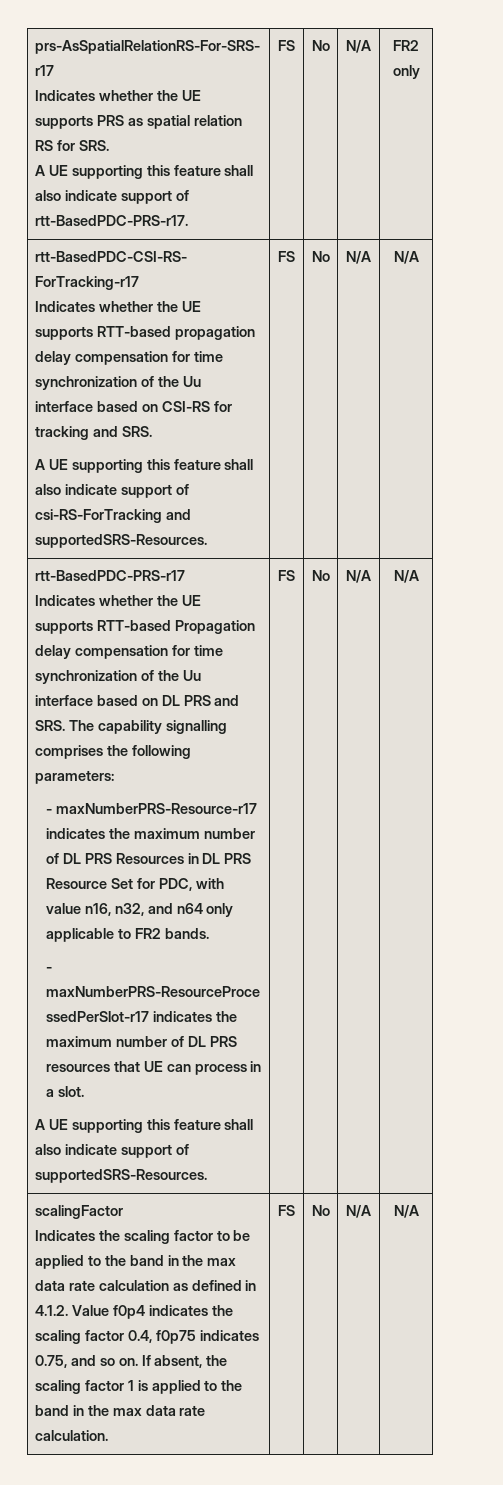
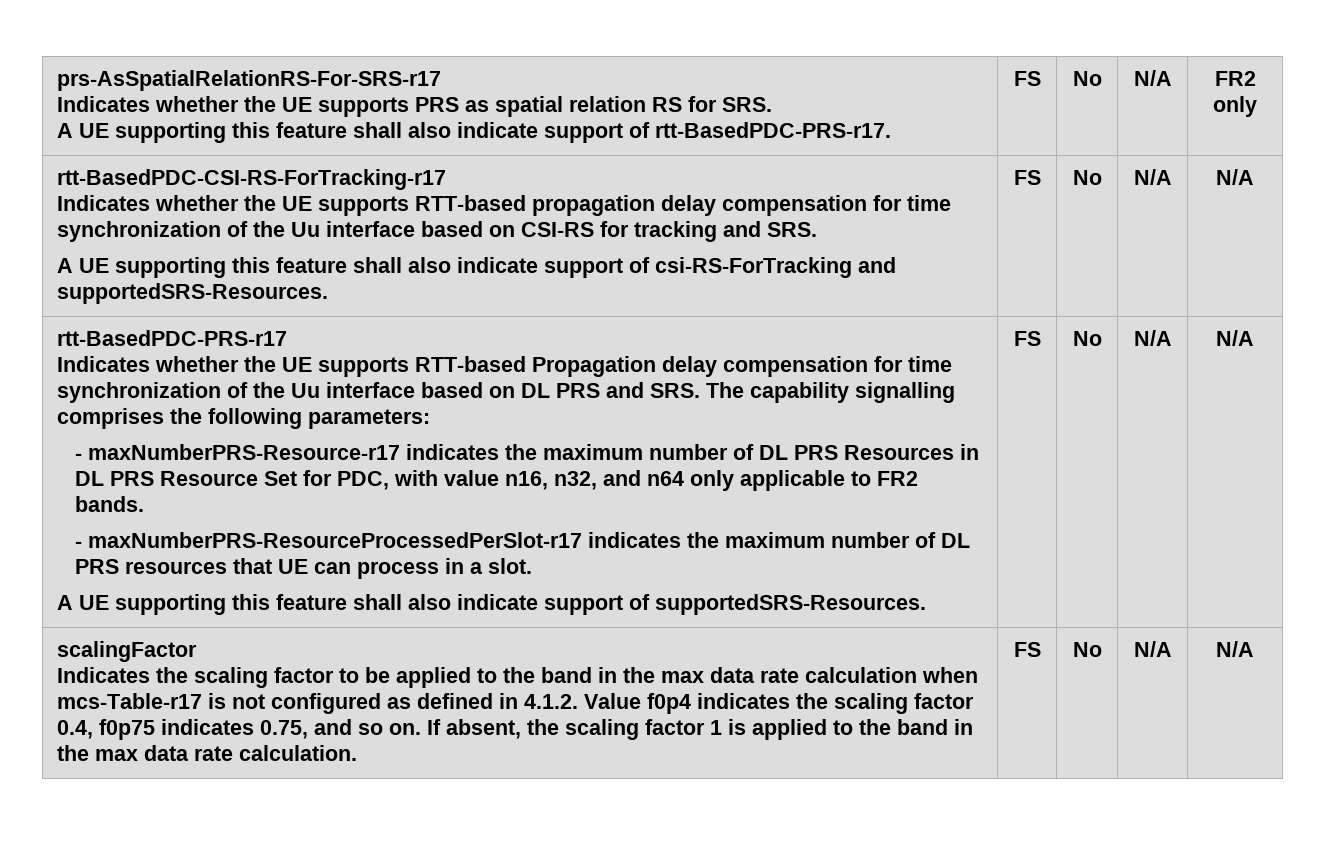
- Indicates the scaling factor to be applied to the band in the max data rate calculation as defined in 4.1.2. Value f0p4 indicates the scaling factor 0.4, f0p75 indicates 0.75, and so on.
+ Indicates the scaling factor to be applied to the band in the max data rate calculation when mcs-Table-r17 is not configured as defined in 4.1.2. Value f0p4 indicates the scaling factor 0.4, f0p75 indicates 0.75, and so on.

